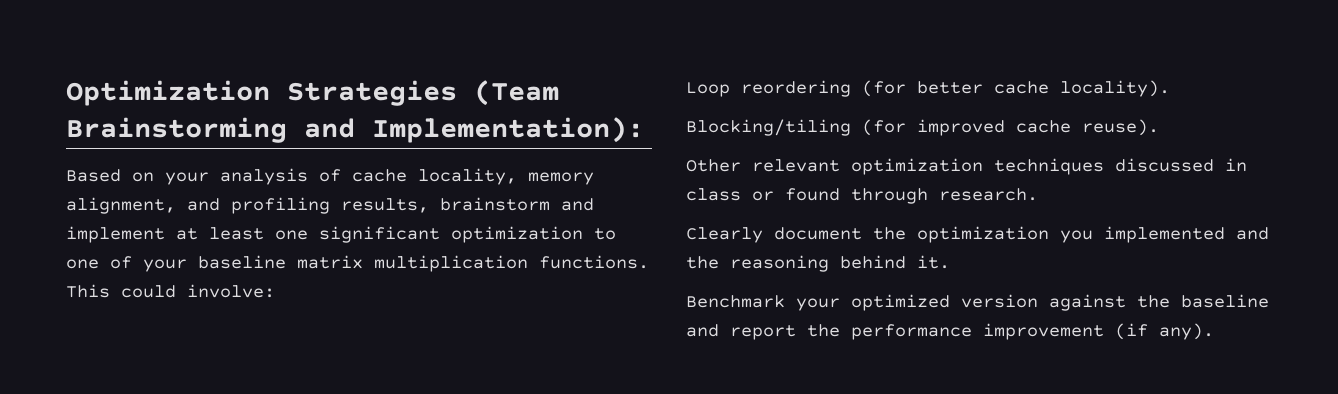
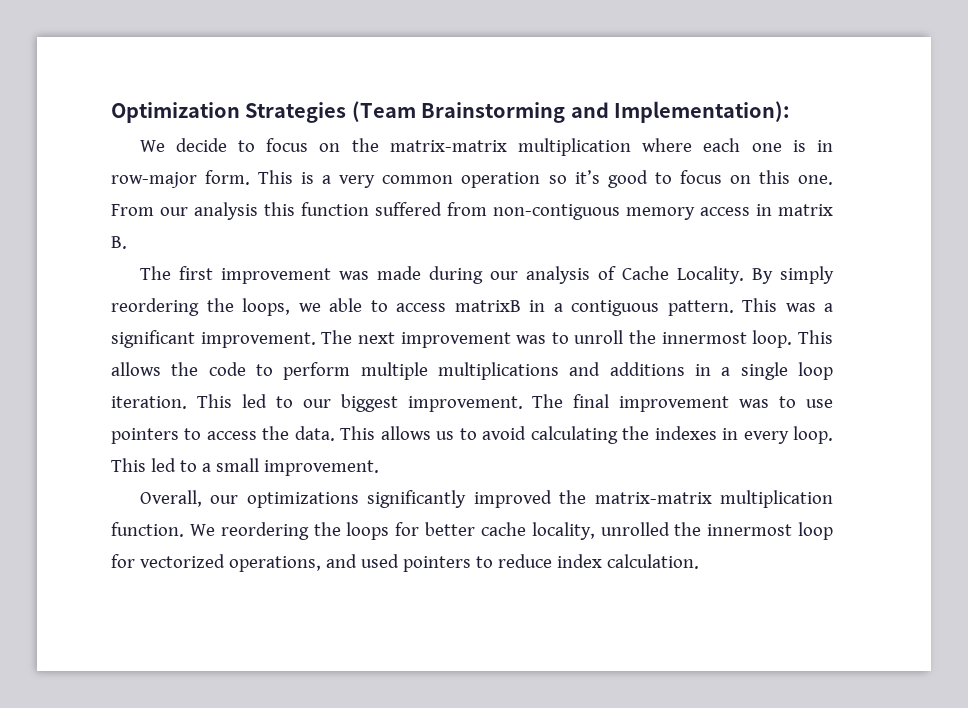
- Based on your analysis of cache locality, memory alignment, and profiling results, brainstorm and implement at least one significant optimization to one of your baseline matrix multiplication functions. This could involve:
- Loop reordering (for better cache locality).
- Blocking/tiling (for improved cache reuse).
- Other relevant optimization techniques discussed in class or found through research.
- Clearly document the optimization you implemented and the reasoning behind it.
- Benchmark your optimized version against the baseline and report the performance improvement (if any).
+ We decide to focus on the matrix-matrix multiplication where each one is in row-major form. This is a very common operation so it’s good to focus on this one. From our analysis this function suffered from non-contiguous memory access in matrix B.
+ The first improvement was made during our analysis of Cache Locality. By simply reordering the loops, we able to access matrixB in a contiguous pattern. This was a significant improvement. The next improvement was to unroll the innermost loop. This allows the code to perform multiple multiplications and additions in a single loop iteration. This led to our biggest improvement. The final improvement was to use pointers to access the data. This allows us to avoid calculating the indexes in every loop. This led to a small improvement.
+ Overall, our optimizations significantly improved the matrix-matrix multiplication function. We reordering the loops for better cache locality, unrolled the innermost loop for vectorized operations, and used pointers to reduce index calculation.

